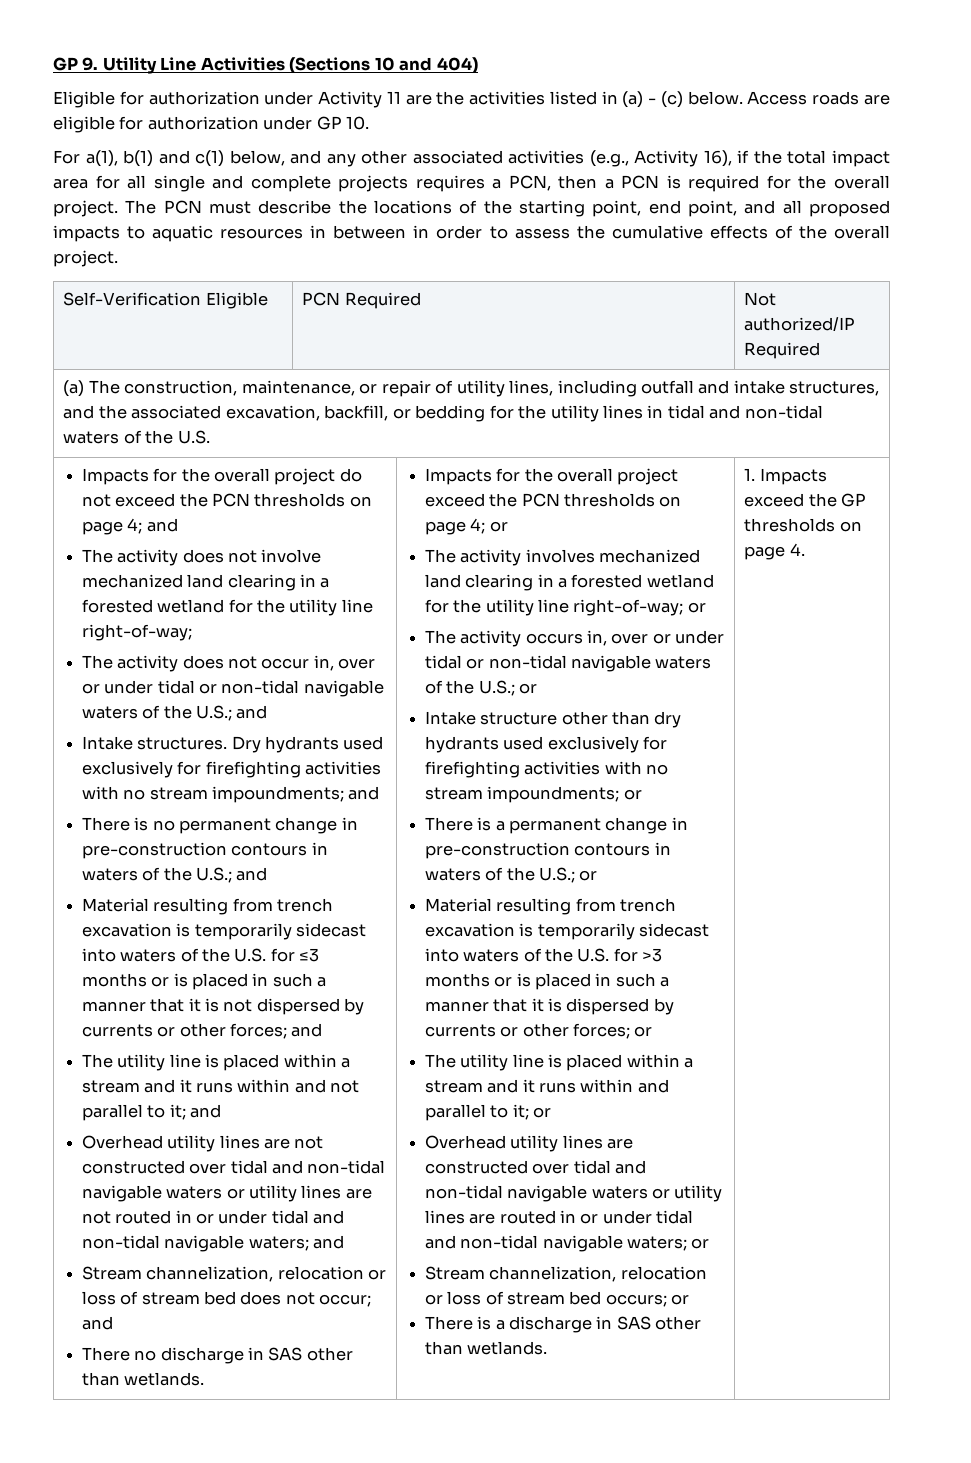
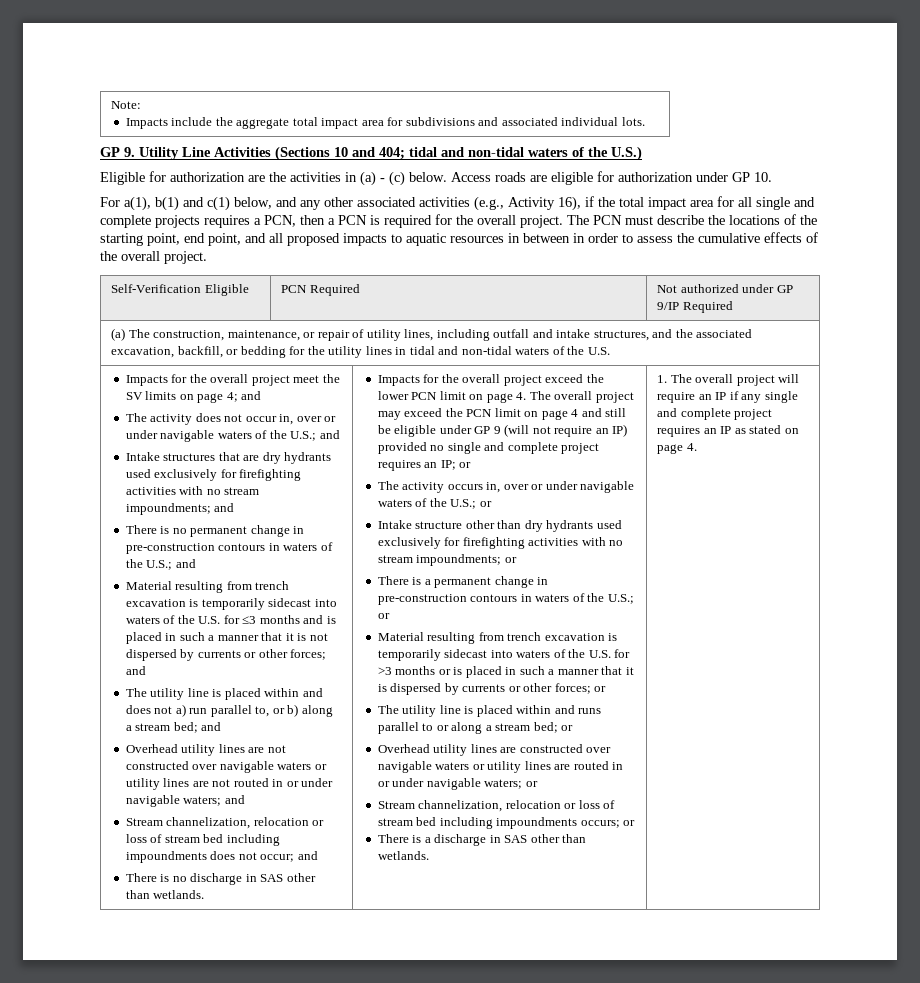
+ Note:
+ Impacts include the aggregate total impact area for subdivisions and associated individual lots.
- GP 9. Utility Line Activities (Sections 10 and 404)
+ GP 9. Utility Line Activities (Sections 10 and 404; tidal and non-tidal waters of the U.S.)
- Eligible for authorization under Activity 11 are the activities listed in (a) - (c) below.
+ Eligible for authorization are the activities in (a) - (c) below.
- Self-Verification Eligible | PCN Required | Not authorized/IP Required
+ Self-Verification Eligible | PCN Required | Not authorized under GP 9/IP Required
- Impacts for the overall project do not exceed the PCN thresholds on page 4; and
- The activity does not involve mechanized land clearing in a forested wetland for the utility line right-of-way;
+ Impacts for the overall project meet the SV limits on page 4; and
- The activity does not occur in, over or under tidal or non-tidal navigable waters of the U.S.; and
+ The activity does not occur in, over or under navigable waters of the U.S.; and
- Intake structures. Dry hydrants used exclusively for firefighting activities with no stream impoundments; and
+ Intake structures that are dry hydrants used exclusively for firefighting activities with no stream impoundments; and
- Material resulting from trench excavation is temporarily sidecast into waters of the U.S. for ≤3 months or is placed in such a manner that it is not dispersed by currents or other forces; and
+ Material resulting from trench excavation is temporarily sidecast into waters of the U.S. for ≤3 months and is placed in such a manner that it is not dispersed by currents or other forces; and
- The utility line is placed within a stream and it runs within and not parallel to it; and
+ The utility line is placed within and does not a) run parallel to, or b) along a stream bed; and
- Overhead utility lines are not constructed over tidal and non-tidal navigable waters or utility lines are not routed in or under tidal and non-tidal navigable waters; and
+ Overhead utility lines are not constructed over navigable waters or utility lines are not routed in or under navigable waters; and
- Stream channelization, relocation or loss of stream bed does not occur; and
+ Stream channelization, relocation or loss of stream bed including impoundments does not occur; and
- There no discharge in SAS other than wetlands.
+ There is no discharge in SAS other than wetlands.
- Impacts for the overall project exceed the PCN thresholds on page 4; or
- The activity involves mechanized land clearing in a forested wetland for the utility line right-of-way; or
+ Impacts for the overall project exceed the lower PCN limit on page 4. The overall project may exceed the PCN limit on page 4 and still be eligible under GP 9 (will not require an IP) provided no single and complete project requires an IP; or
- The activity occurs in, over or under tidal or non-tidal navigable waters of the U.S.; or
+ The activity occurs in, over or under navigable waters of the U.S.; or
- The utility line is placed within a stream and it runs within and parallel to it; or
+ The utility line is placed within and runs parallel to or along a stream bed; or
- Overhead utility lines are constructed over tidal and non-tidal navigable waters or utility lines are routed in or under tidal and non-tidal navigable waters; or
+ Overhead utility lines are constructed over navigable waters or utility lines are routed in or under navigable waters; or
- Stream channelization, relocation or loss of stream bed occurs; or
+ Stream channelization, relocation or loss of stream bed including impoundments occurs; or
- 1. Impacts exceed the GP thresholds on page 4.
+ 1. The overall project will require an IP if any single and complete project requires an IP as stated on page 4.

